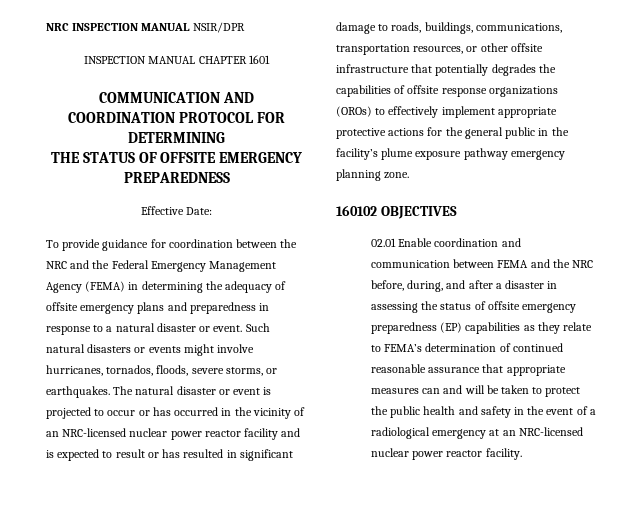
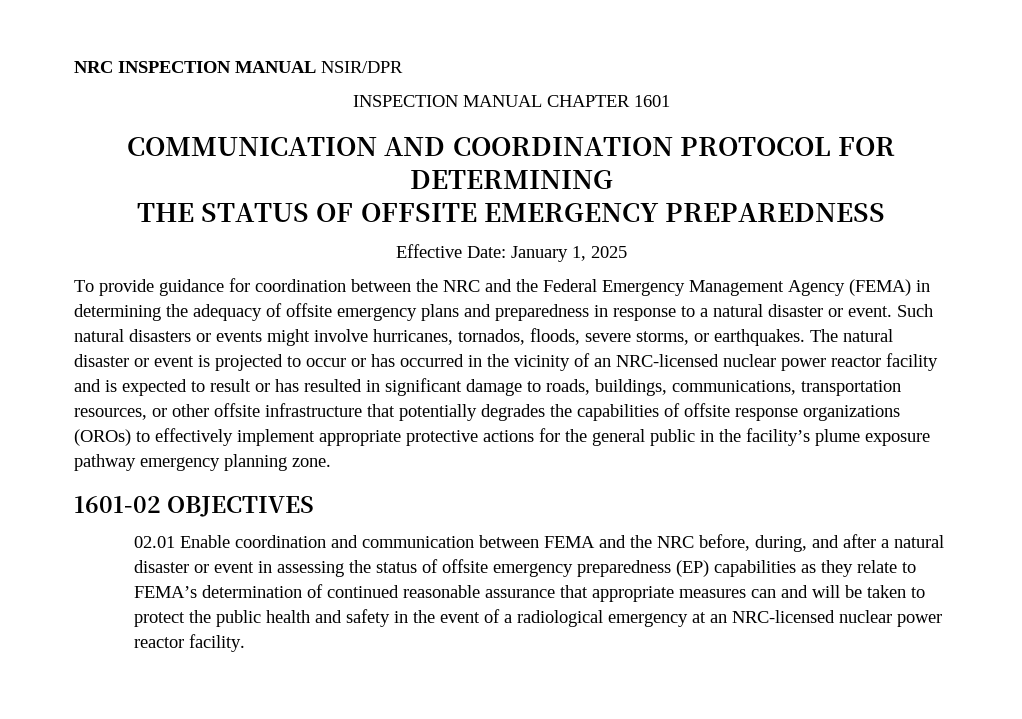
- Effective Date:
+ Effective Date: January 1, 2025
- 160102 OBJECTIVES
+ 1601‑02 OBJECTIVES
- 02.01 Enable coordination and communication between FEMA and the NRC before, during, and after a disaster in assessing the status of offsite emergency preparedness (EP) capabilities as they relate to FEMA’s determination of continued reasonable assurance that appropriate measures can and will be taken to protect the public health and safety in the event of a radiological emergency at an NRC-licensed nuclear power reactor facility.
+ 02.01 Enable coordination and communication between FEMA and the NRC before, during, and after a natural disaster or event in assessing the status of offsite emergency preparedness (EP) capabilities as they relate to FEMA’s determination of continued reasonable assurance that appropriate measures can and will be taken to protect the public health and safety in the event of a radiological emergency at an NRC-licensed nuclear power reactor facility.

